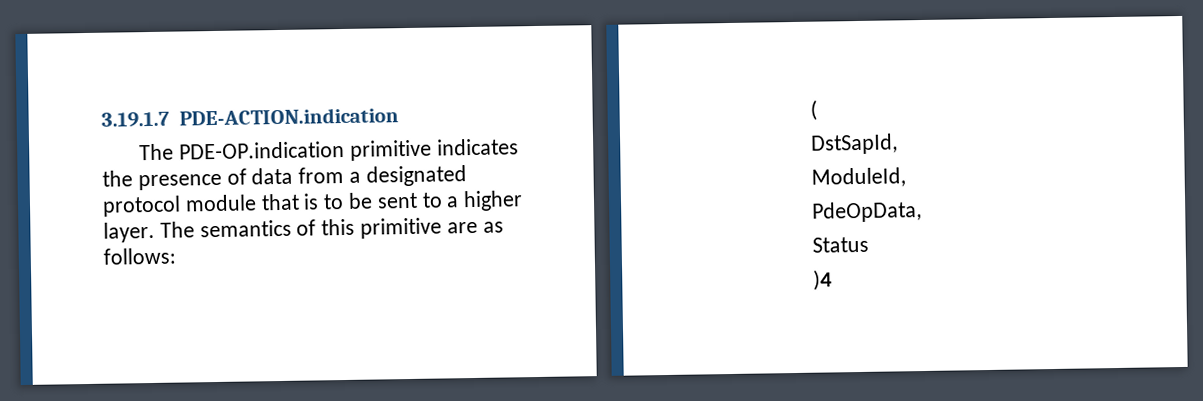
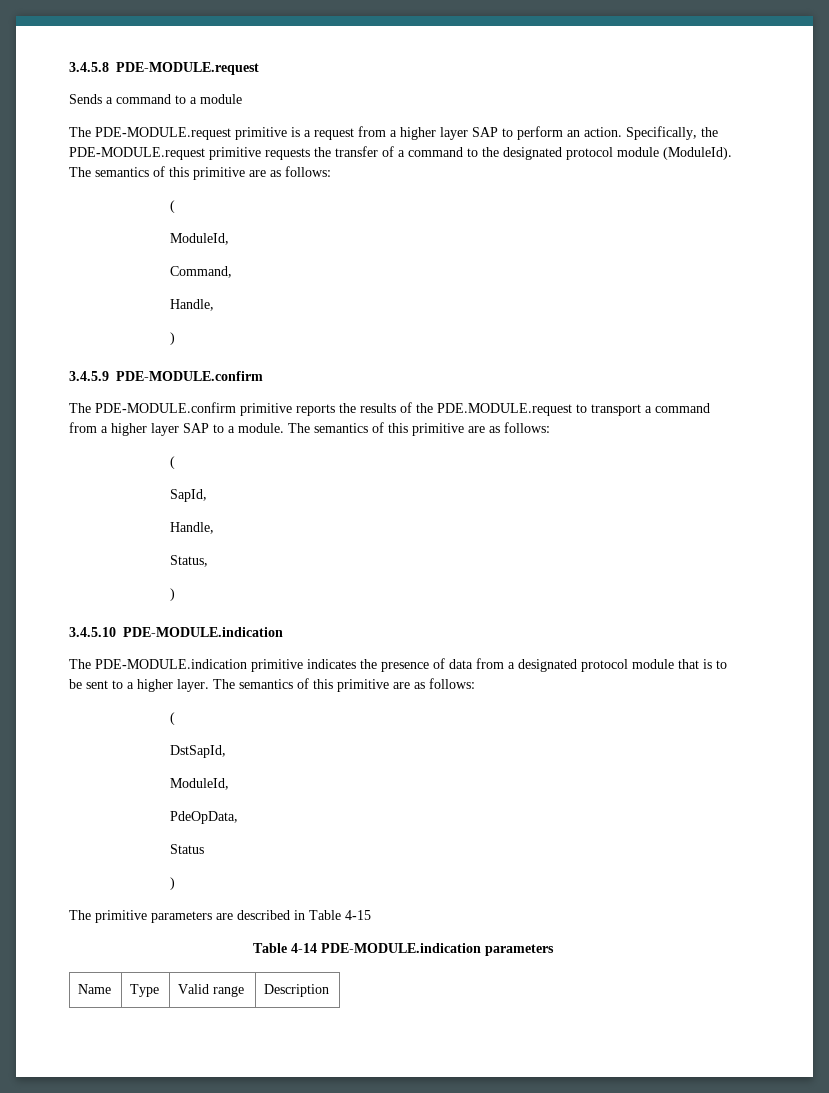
- 3.19.1.7 PDE-ACTION.indication
- The PDE-OP.indication primitive indicates the presence of data from a designated protocol module that is to be sent to a higher layer.
+ 3.4.5.8 PDE-MODULE.request
+ Sends a command to a module
+ The PDE-MODULE.request primitive is a request from a higher layer SAP to perform an action. Specifically, the PDE-MODULE.request primitive requests the transfer of a command to the designated protocol module (ModuleId). The semantics of this primitive are as follows:
+ (
+ ModuleId,
+ Command,
+ Handle,
+ )
+ 3.4.5.9 PDE-MODULE.confirm
+ The PDE-MODULE.confirm primitive reports the results of the PDE.MODULE.request to transport a command from a higher layer SAP to a module. The semantics of this primitive are as follows:
+ (
+ SapId,
+ Handle,
+ Status,
+ )
+ 3.4.5.10 PDE-MODULE.indication
+ The PDE-MODULE.indication primitive indicates the presence of data from a designated protocol module that is to be sent to a higher layer.
  Status
- )4
+ )
+ The primitive parameters are described in Table 4-15
+ Table 4-14 PDE-MODULE.indication parameters
+ Name | Type | Valid range | Description

